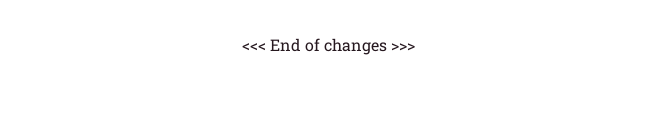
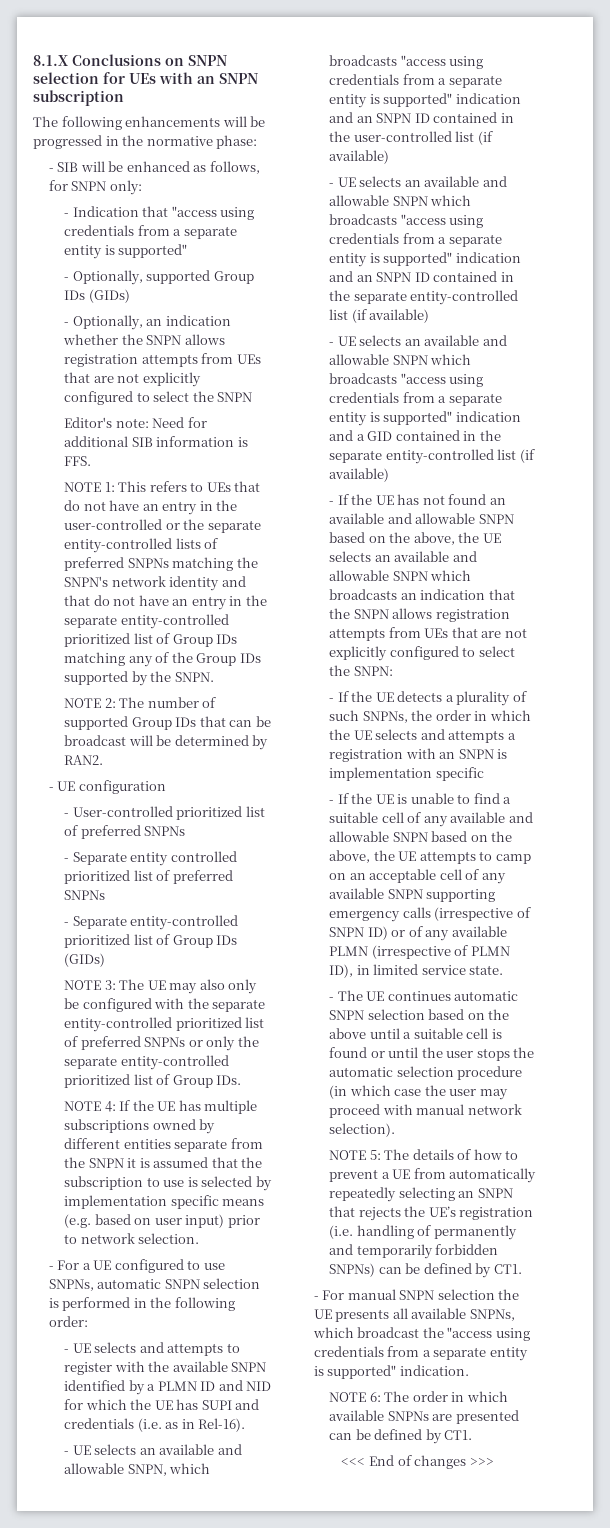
+ 8.1.X Conclusions on SNPN selection for UEs with an SNPN subscription
+ The following enhancements will be progressed in the normative phase:
+ - SIB will be enhanced as follows, for SNPN only:
+ - Indication that "access using credentials from a separate entity is supported"
+ - Optionally, supported Group IDs (GIDs)
+ - Optionally, an indication whether the SNPN allows registration attempts from UEs that are not explicitly configured to select the SNPN
+ Editor's note: Need for additional SIB information is FFS.
+ NOTE 1: This refers to UEs that do not have an entry in the user-controlled or the separate entity-controlled lists of preferred SNPNs matching the SNPN's network identity and that do not have an entry in the separate entity-controlled prioritized list of Group IDs matching any of the Group IDs supported by the SNPN.
+ NOTE 2: The number of supported Group IDs that can be broadcast will be determined by RAN2.
+ - UE configuration
+ - User-controlled prioritized list of preferred SNPNs
+ - Separate entity controlled prioritized list of preferred SNPNs
+ - Separate entity-controlled prioritized list of Group IDs (GIDs)
+ NOTE 3: The UE may also only be configured with the separate entity-controlled prioritized list of preferred SNPNs or only the separate entity-controlled prioritized list of Group IDs.
+ NOTE 4: If the UE has multiple subscriptions owned by different entities separate from the SNPN it is assumed that the subscription to use is selected by implementation specific means (e.g. based on user input) prior to network selection.
+ - For a UE configured to use SNPNs, automatic SNPN selection is performed in the following order:
+ - UE selects and attempts to register with the available SNPN identified by a PLMN ID and NID for which the UE has SUPI and credentials (i.e. as in Rel-16).
+ - UE selects an available and allowable SNPN, which broadcasts "access using credentials from a separate entity is supported" indication and an SNPN ID contained in the user-controlled list (if available)
+ - UE selects an available and allowable SNPN which broadcasts "access using credentials from a separate entity is supported" indication and an SNPN ID contained in the separate entity-controlled list (if available)
+ - UE selects an available and allowable SNPN which broadcasts "access using credentials from a separate entity is supported" indication and a GID contained in the separate entity-controlled list (if available)
+ - If the UE has not found an available and allowable SNPN based on the above, the UE selects an available and allowable SNPN which broadcasts an indication that the SNPN allows registration attempts from UEs that are not explicitly configured to select the SNPN:
+ - If the UE detects a plurality of such SNPNs, the order in which the UE selects and attempts a registration with an SNPN is implementation specific
+ - If the UE is unable to find a suitable cell of any available and allowable SNPN based on the above, the UE attempts to camp on an acceptable cell of any available SNPN supporting emergency calls (irrespective of SNPN ID) or of any available PLMN (irrespective of PLMN ID), in limited service state.
+ - The UE continues automatic SNPN selection based on the above until a suitable cell is found or until the user stops the automatic selection procedure (in which case the user may proceed with manual network selection).
+ NOTE 5: The details of how to prevent a UE from automatically repeatedly selecting an SNPN that rejects the UE’s registration (i.e. handling of permanently and temporarily forbidden SNPNs) can be defined by CT1.
+ - For manual SNPN selection the UE presents all available SNPNs, which broadcast the "access using credentials from a separate entity is supported" indication.
+ NOTE 6: The order in which available SNPNs are presented can be defined by CT1.

